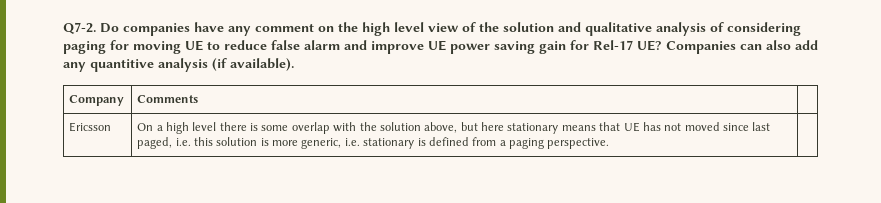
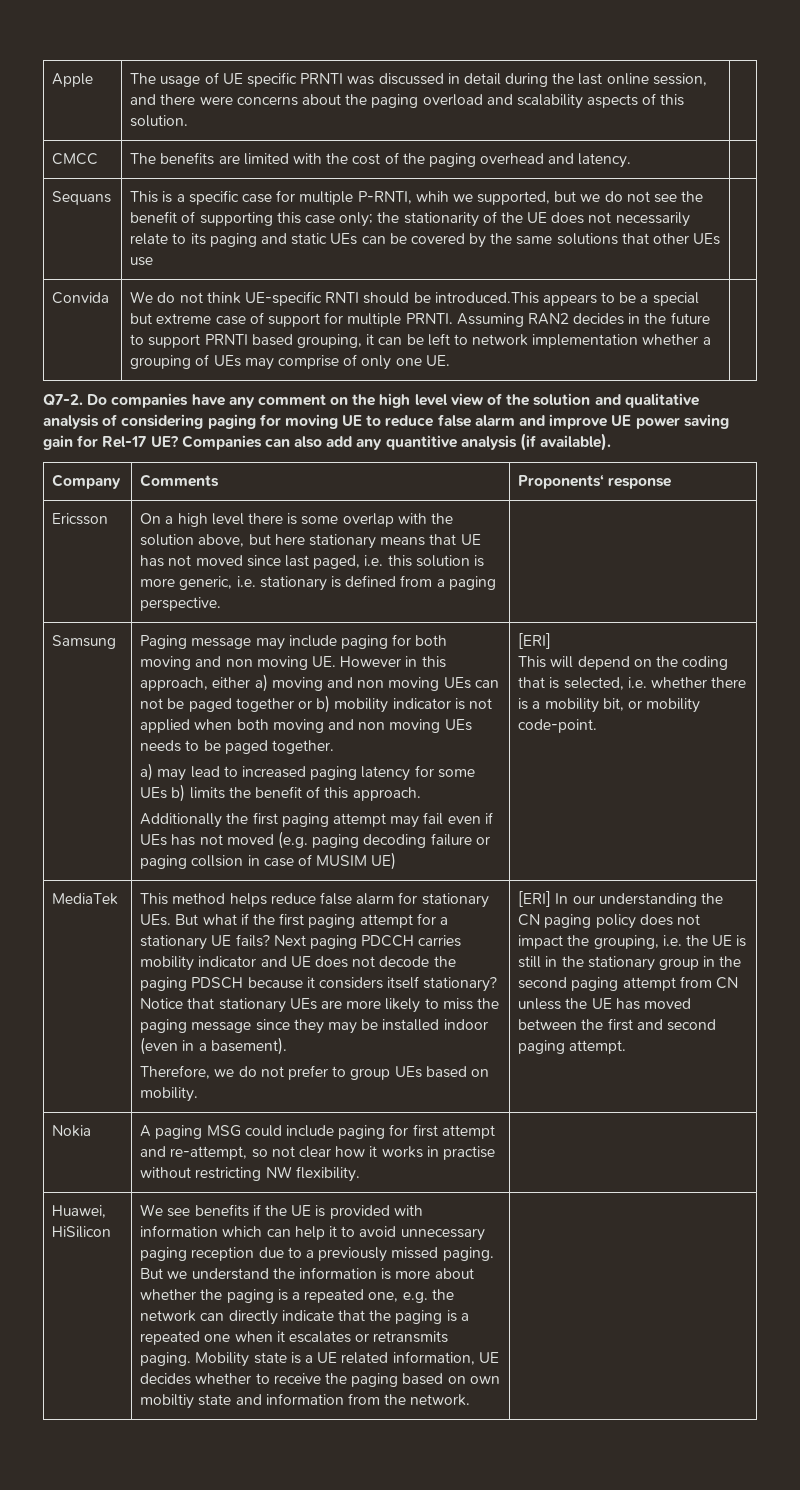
+ Apple | The usage of UE specific PRNTI was discussed in detail during the last online session, and there were concerns about the paging overload and scalability aspects of this solution. |
+ CMCC | The benefits are limited with the cost of the paging overhead and latency. |
+ Sequans | This is a specific case for multiple P-RNTI, whih we supported, but we do not see the benefit of supporting this case only; the stationarity of the UE does not necessarily relate to its paging and static UEs can be covered by the same solutions that other UEs use |
+ Convida | We do not think UE-specific RNTI should be introduced.This appears to be a special but extreme case of support for multiple PRNTI. Assuming RAN2 decides in the future to support PRNTI based grouping, it can be left to network implementation whether a grouping of UEs may comprise of only one UE.
- Company | Comments |
+ Company | Comments | Proponents‘ response
+ Samsung | Paging message may include paging for both moving and non moving UE. However in this approach, either a) moving and non moving UEs can not be paged together or b) mobility indicator is not applied when both moving and non moving UEs needs to be paged together.
+ a) may lead to increased paging latency for some UEs b) limits the benefit of this approach.
+ Additionally the first paging attempt may fail even if UEs has not moved (e.g. paging decoding failure or paging collsion in case of MUSIM UE) | [ERI]
+ This will depend on the coding that is selected, i.e. whether there is a mobility bit, or mobility code-point.
+ MediaTek | This method helps reduce false alarm for stationary UEs. But what if the first paging attempt for a stationary UE fails? Next paging PDCCH carries mobility indicator and UE does not decode the paging PDSCH because it considers itself stationary? Notice that stationary UEs are more likely to miss the paging message since they may be installed indoor (even in a basement).
+ Therefore, we do not prefer to group UEs based on mobility. | [ERI] In our understanding the CN paging policy does not impact the grouping, i.e. the UE is still in the stationary group in the second paging attempt from CN unless the UE has moved between the first and second paging attempt.
+ Nokia | A paging MSG could include paging for first attempt and re-attempt, so not clear how it works in practise without restricting NW flexibility. |
+ Huawei, HiSilicon | We see benefits if the UE is provided with information which can help it to avoid unnecessary paging reception due to a previously missed paging. But we understand the information is more about whether the paging is a repeated one, e.g. the network can directly indicate that the paging is a repeated one when it escalates or retransmits paging. Mobility state is a UE related information, UE decides whether to receive the paging based on own mobiltiy state and information from the network.

